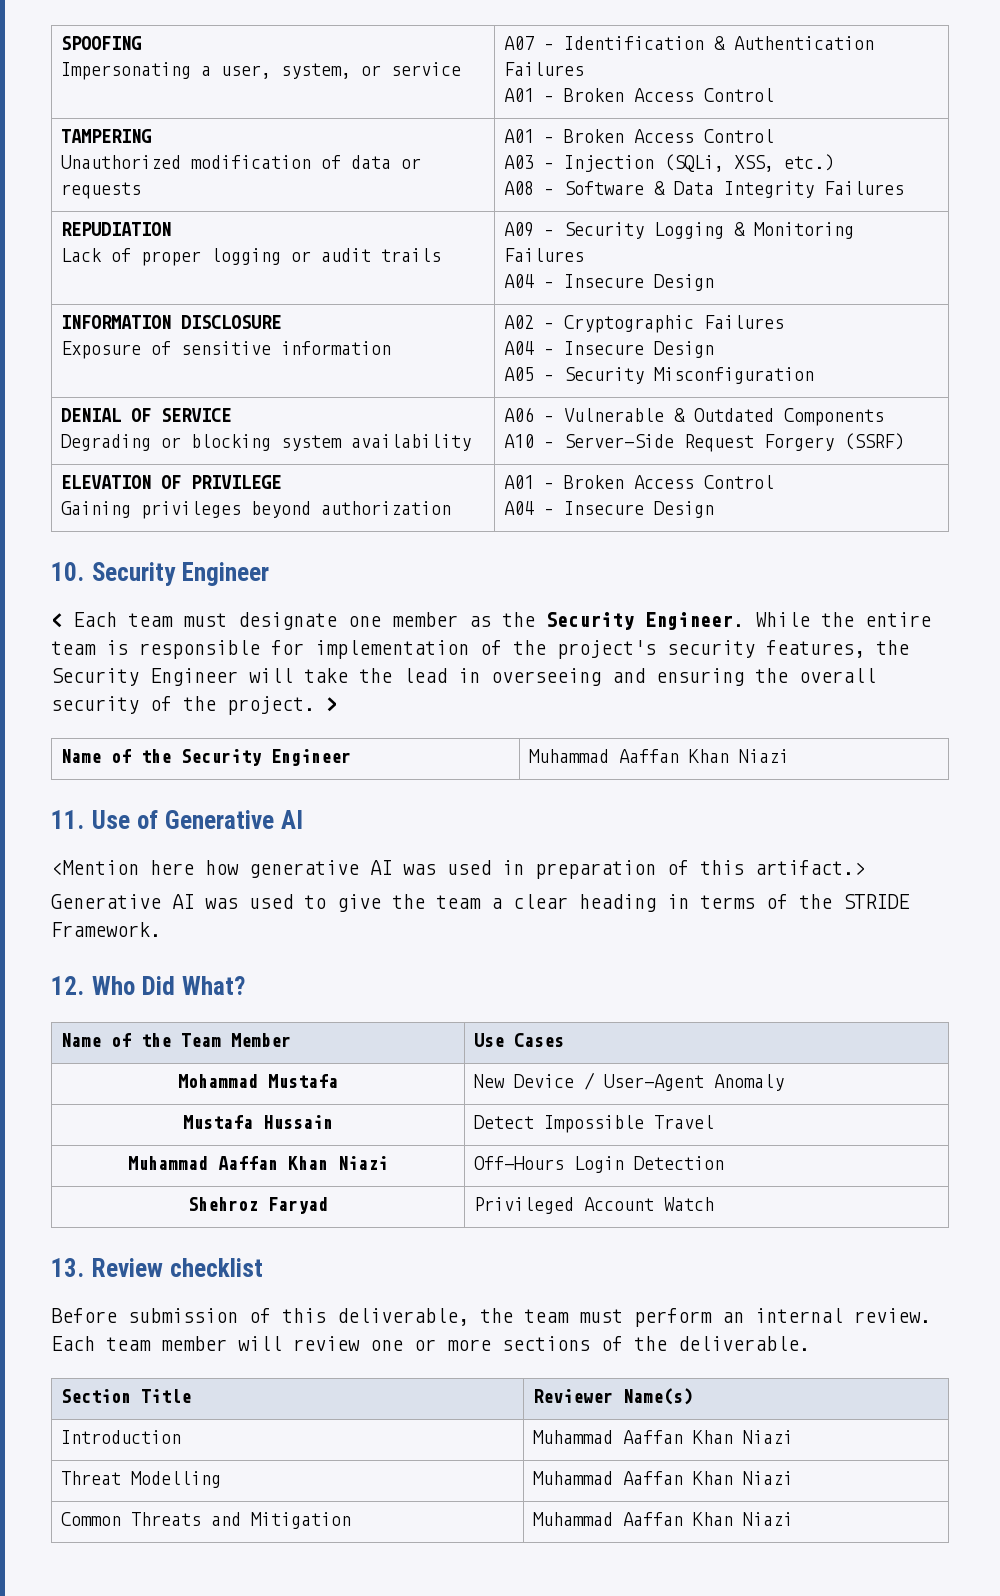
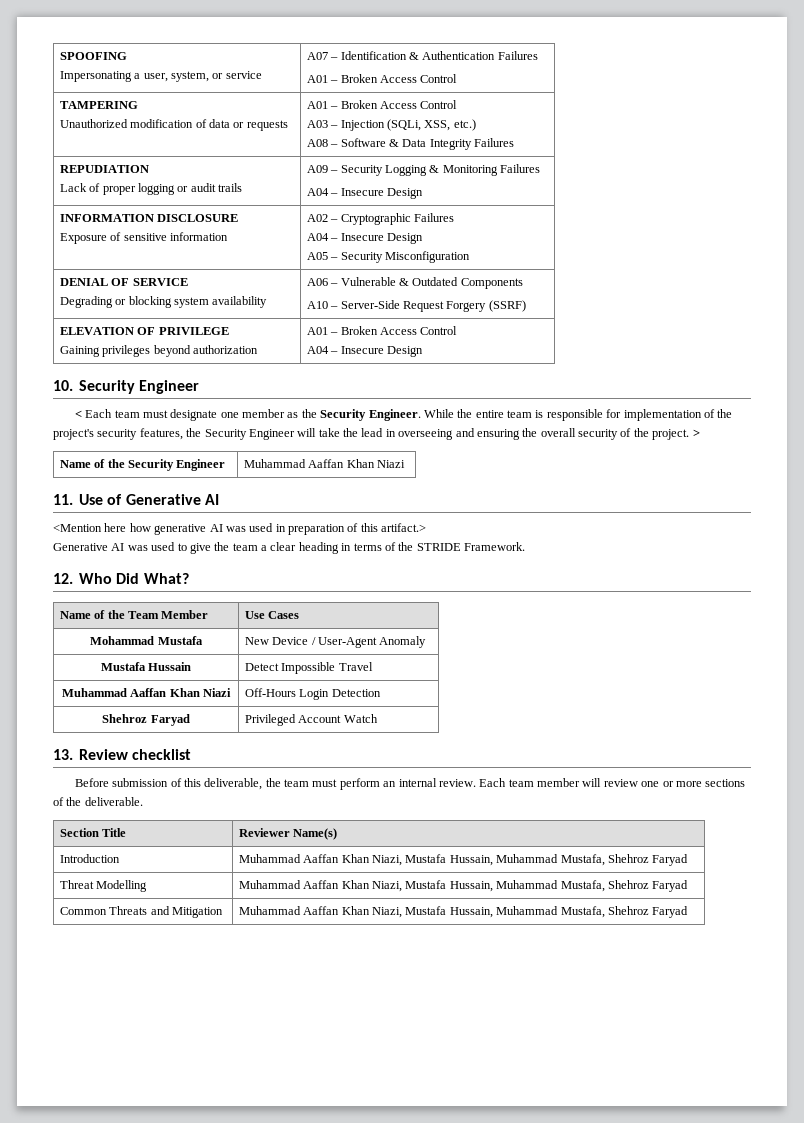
- Introduction | Muhammad Aaffan Khan Niazi
+ Introduction | Muhammad Aaffan Khan Niazi, Mustafa Hussain, Muhammad Mustafa, Shehroz Faryad
- Threat Modelling | Muhammad Aaffan Khan Niazi
+ Threat Modelling | Muhammad Aaffan Khan Niazi, Mustafa Hussain, Muhammad Mustafa, Shehroz Faryad
- Common Threats and Mitigation | Muhammad Aaffan Khan Niazi
+ Common Threats and Mitigation | Muhammad Aaffan Khan Niazi, Mustafa Hussain, Muhammad Mustafa, Shehroz Faryad

